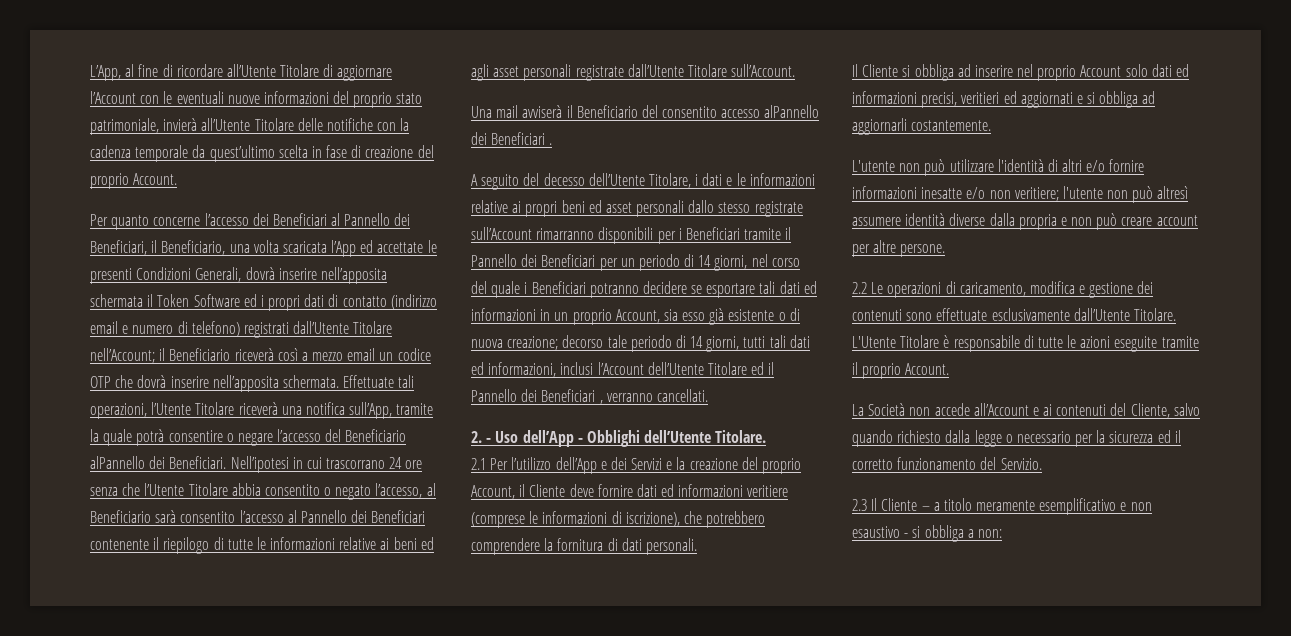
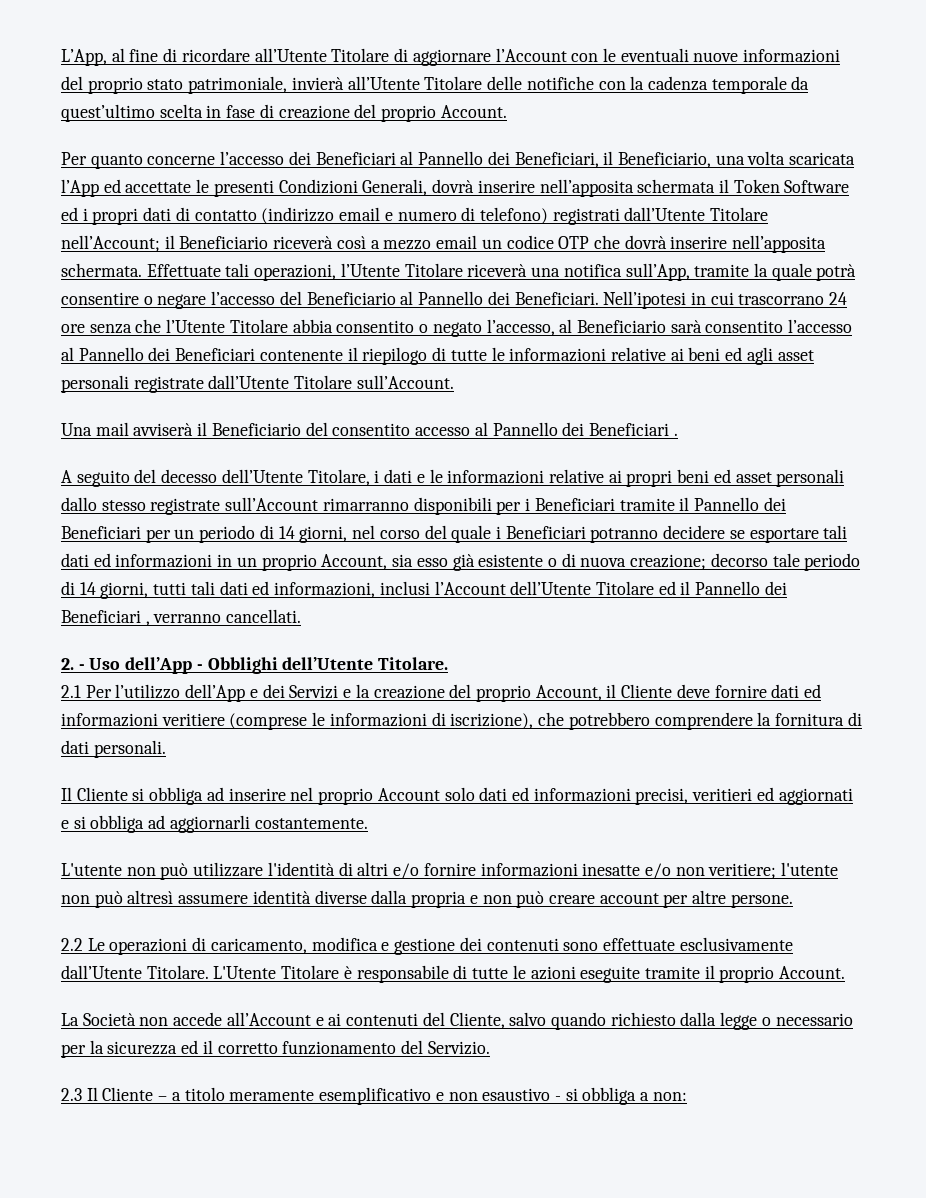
- Effettuate tali operazioni, l’Utente Titolare riceverà una notifica sull’App, tramite la quale potrà consentire o negare l’accesso del Beneficiario alPannello dei Beneficiari.
+ Effettuate tali operazioni, l’Utente Titolare riceverà una notifica sull’App, tramite la quale potrà consentire o negare l’accesso del Beneficiario al Pannello dei Beneficiari.
- Una mail avviserà il Beneficiario del consentito accesso alPannello dei Beneficiari .
+ Una mail avviserà il Beneficiario del consentito accesso al Pannello dei Beneficiari .

